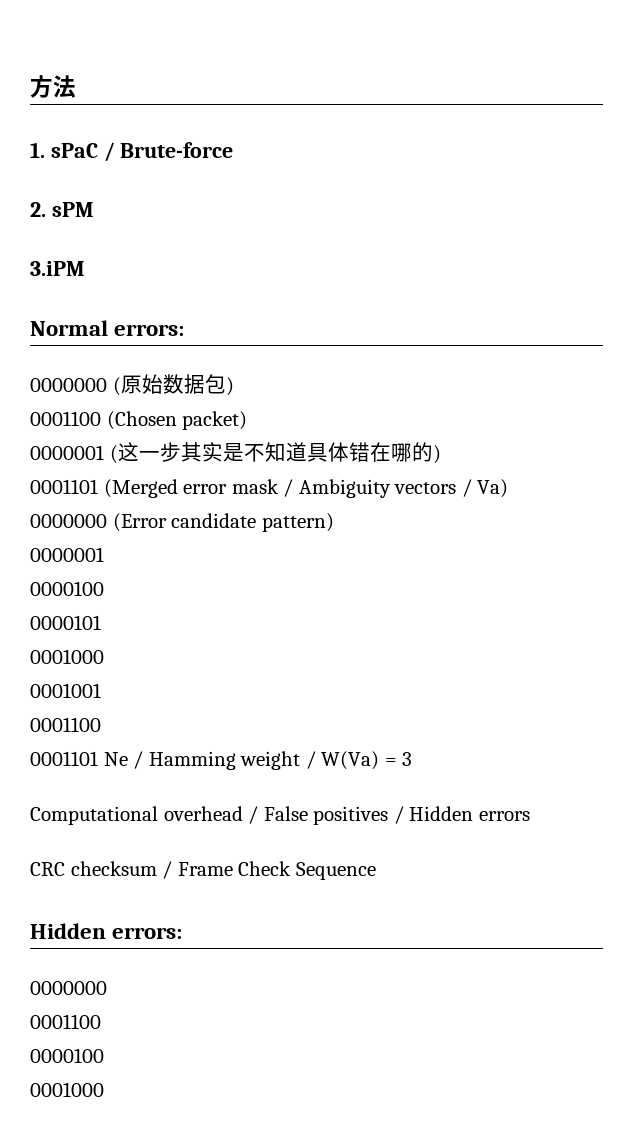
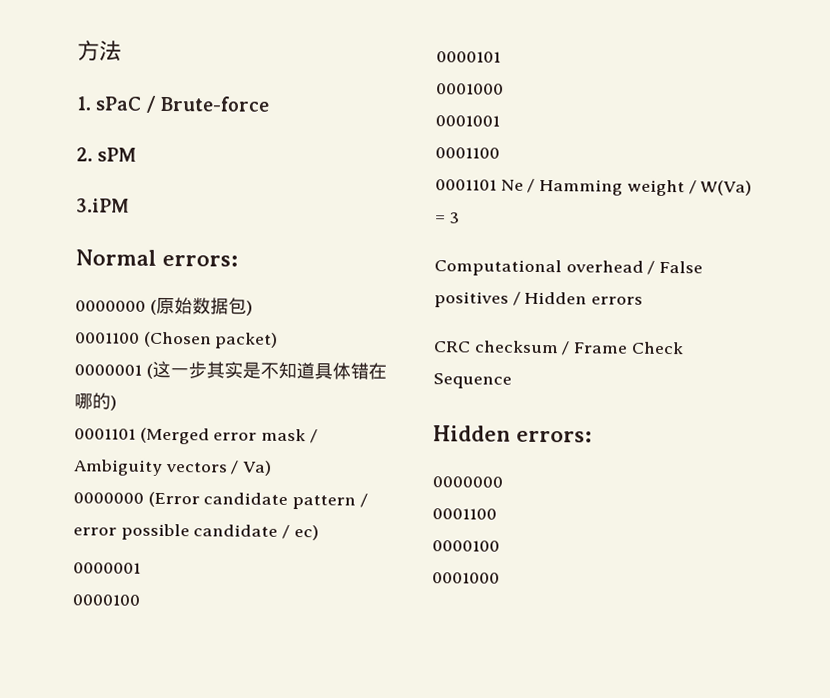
- 0000000 (Error candidate pattern)
+ 0000000 (Error candidate pattern / error possible candidate / ec)

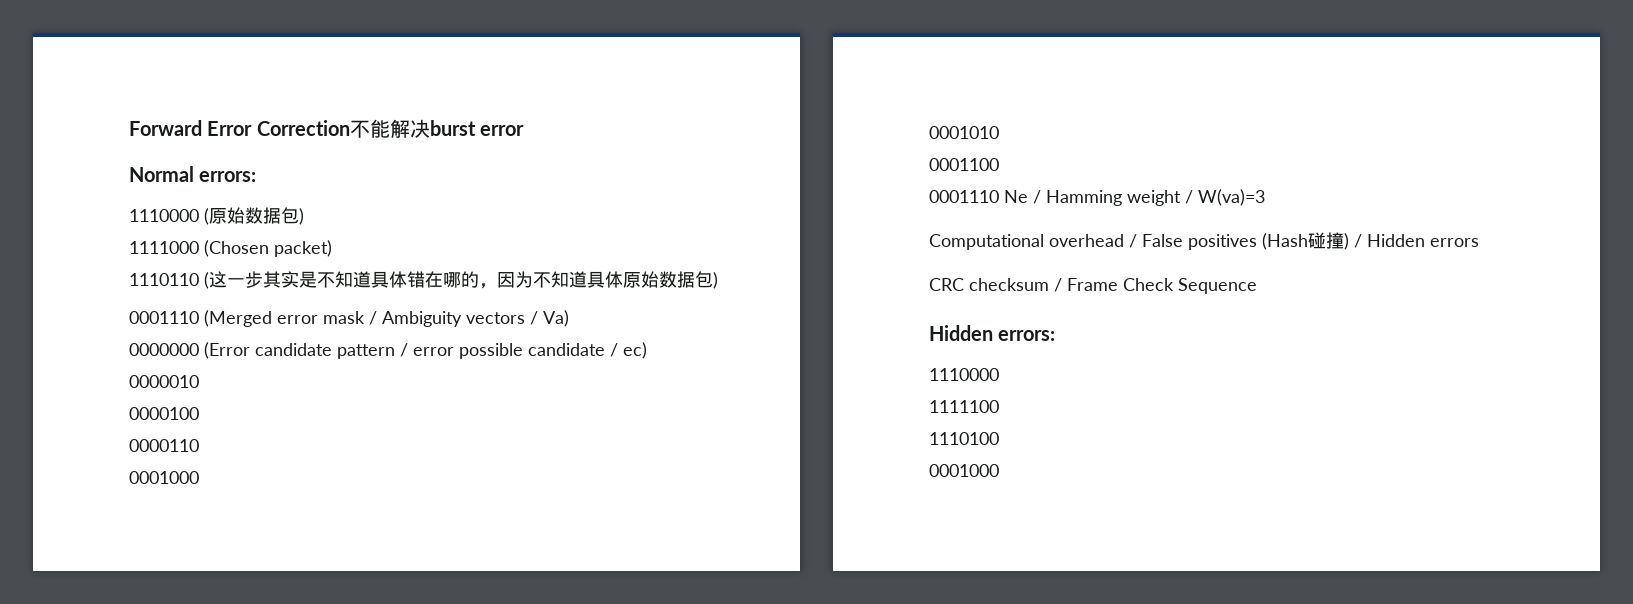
- 方法
- 1. sPaC / Brute-force
- 2. sPM
- 3.iPM
+ Forward Error Correction不能解决burst error
- 0000000 (原始数据包)
+ 1110000 (原始数据包)
- 0001100 (Chosen packet)
+ 1111000 (Chosen packet)
- 0000001 (这一步其实是不知道具体错在哪的)
- 0001101 (Merged error mask / Ambiguity vectors / Va)
+ 1110110 (这一步其实是不知道具体错在哪的，因为不知道具体原始数据包)
+ 0001110 (Merged error mask / Ambiguity vectors / Va)
  0000000 (Error candidate pattern / error possible candidate / ec)
- 0000001
+ 0000010
  0000100
- 0000101
+ 0000110
- 0001001
+ 0001010
  0001100
- 0001101 Ne / Hamming weight / W(Va) = 3
+ 0001110 Ne / Hamming weight / W(va)=3
- Computational overhead / False positives / Hidden errors
+ Computational overhead / False positives (Hash碰撞) / Hidden errors
  Hidden errors:
- 0000000
- 0001100
- 0000100
+ 1110000
+ 1111100
+ 1110100

